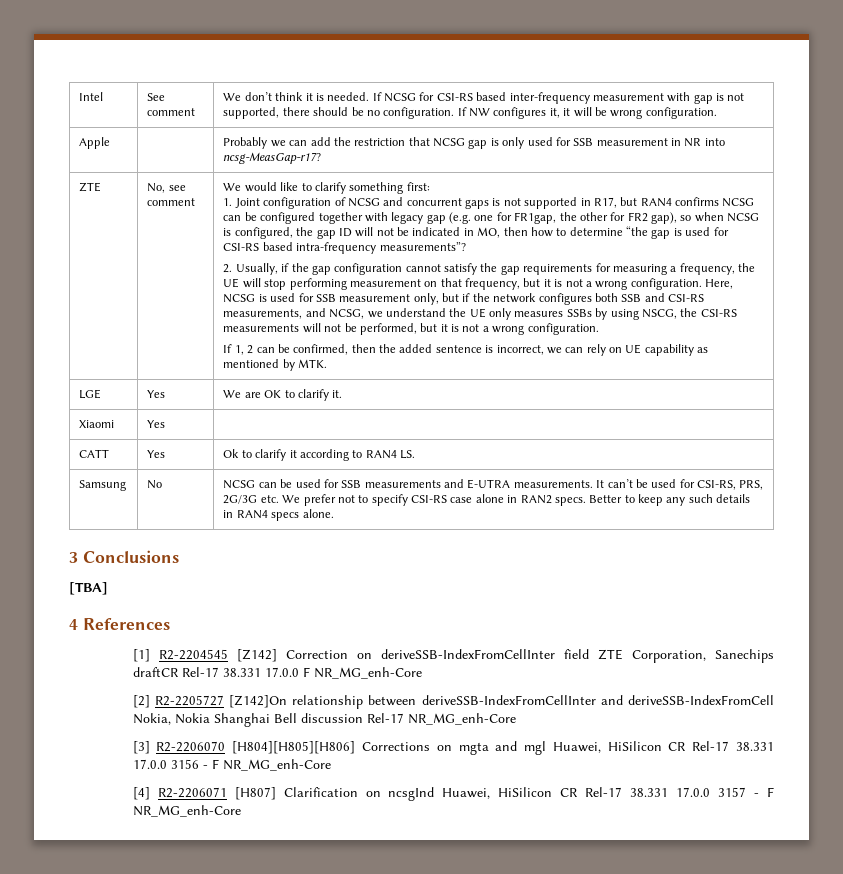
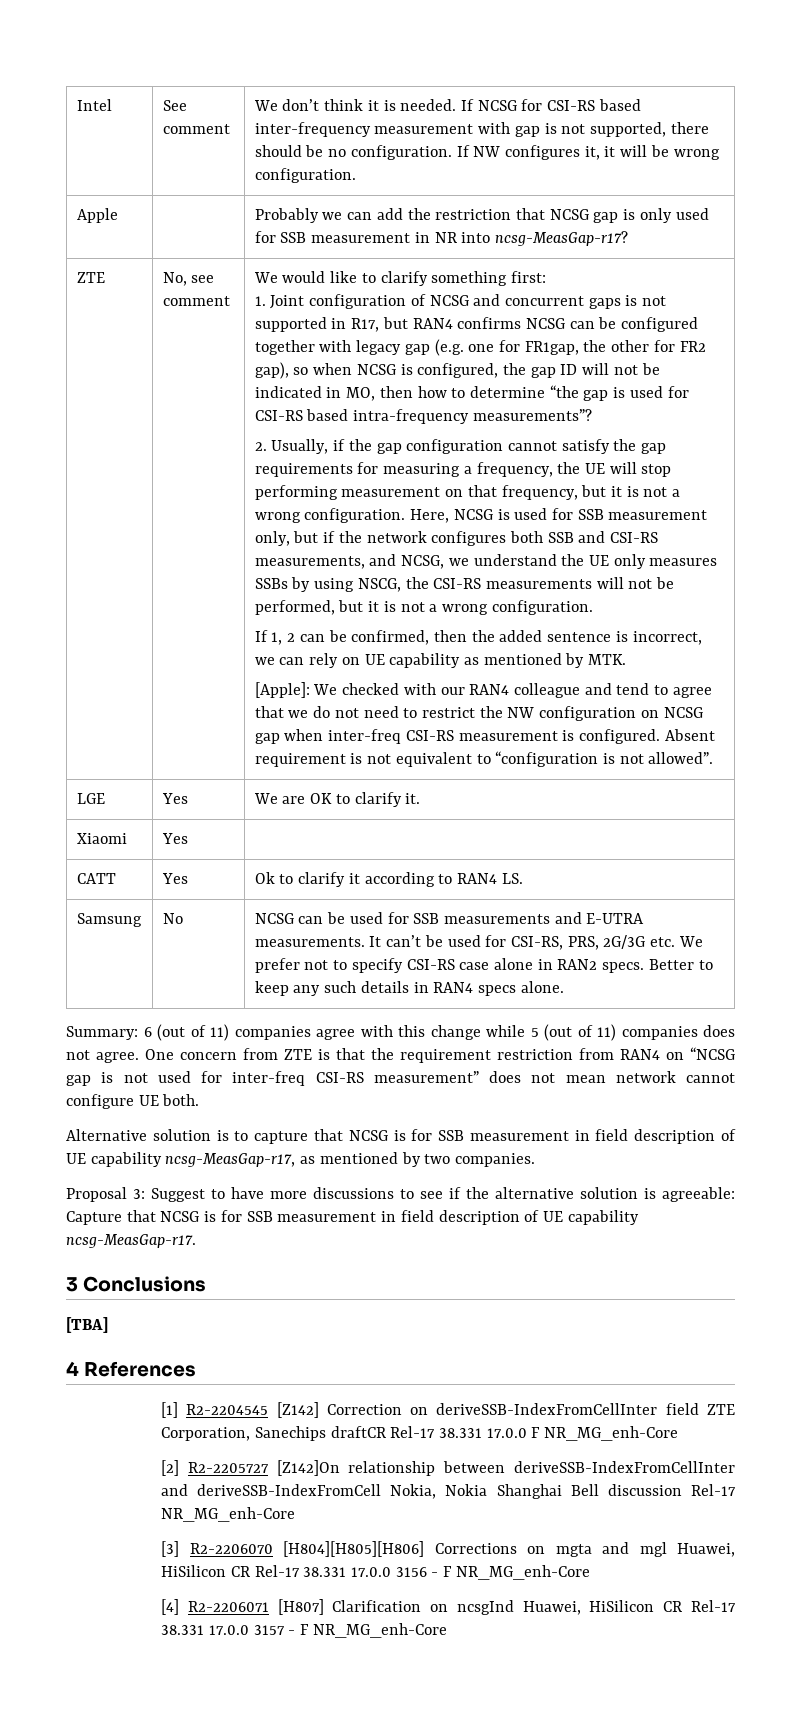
+ [Apple]: We checked with our RAN4 colleague and tend to agree that we do not need to restrict the NW configuration on NCSG gap when inter-freq CSI-RS measurement is configured. Absent requirement is not equivalent to “configuration is not allowed”.
+ Summary: 6 (out of 11) companies agree with this change while 5 (out of 11) companies does not agree. One concern from ZTE is that the requirement restriction from RAN4 on “NCSG gap is not used for inter-freq CSI-RS measurement” does not mean network cannot configure UE both.
+ Alternative solution is to capture that NCSG is for SSB measurement in field description of UE capability ncsg-MeasGap-r17, as mentioned by two companies.
+ Proposal 3: Suggest to have more discussions to see if the alternative solution is agreeable: Capture that NCSG is for SSB measurement in field description of UE capability ncsg-MeasGap-r17.

